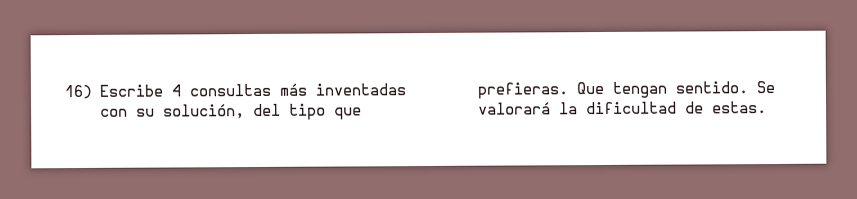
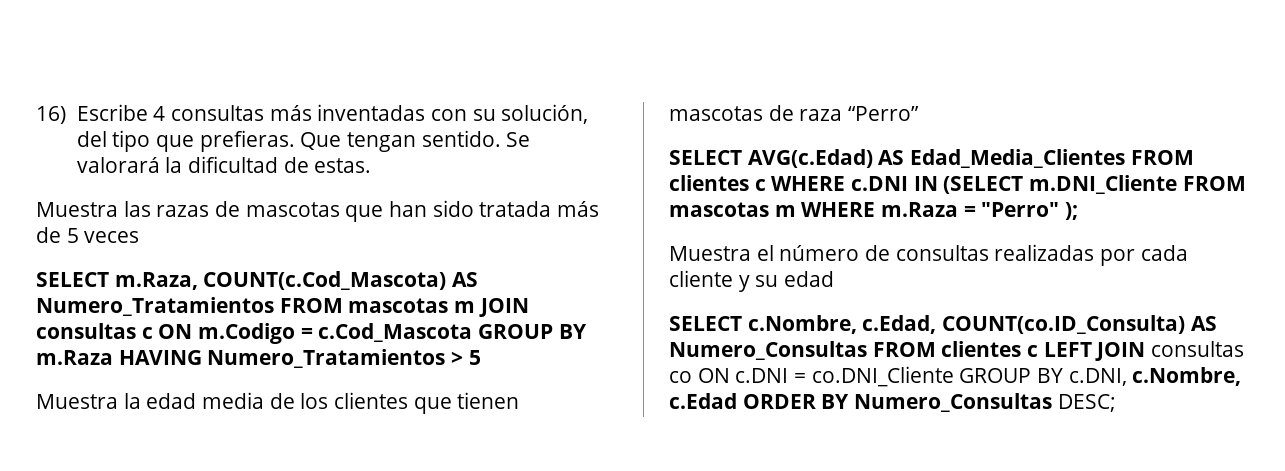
+ Muestra las razas de mascotas que han sido tratada más de 5 veces
+ SELECT m.Raza, COUNT(c.Cod_Mascota) AS Numero_Tratamientos FROM mascotas m JOIN consultas c ON m.Codigo = c.Cod_Mascota GROUP BY m.Raza HAVING Numero_Tratamientos > 5
+ Muestra la edad media de los clientes que tienen mascotas de raza “Perro”
+ SELECT AVG(c.Edad) AS Edad_Media_Clientes FROM clientes c WHERE c.DNI IN (SELECT m.DNI_Cliente FROM mascotas m WHERE m.Raza = "Perro" );
+ Muestra el número de consultas realizadas por cada cliente y su edad
+ SELECT c.Nombre, c.Edad, COUNT(co.ID_Consulta) AS Numero_Consultas FROM clientes c LEFT JOIN consultas co ON c.DNI = co.DNI_Cliente GROUP BY c.DNI, c.Nombre, c.Edad ORDER BY Numero_Consultas DESC;

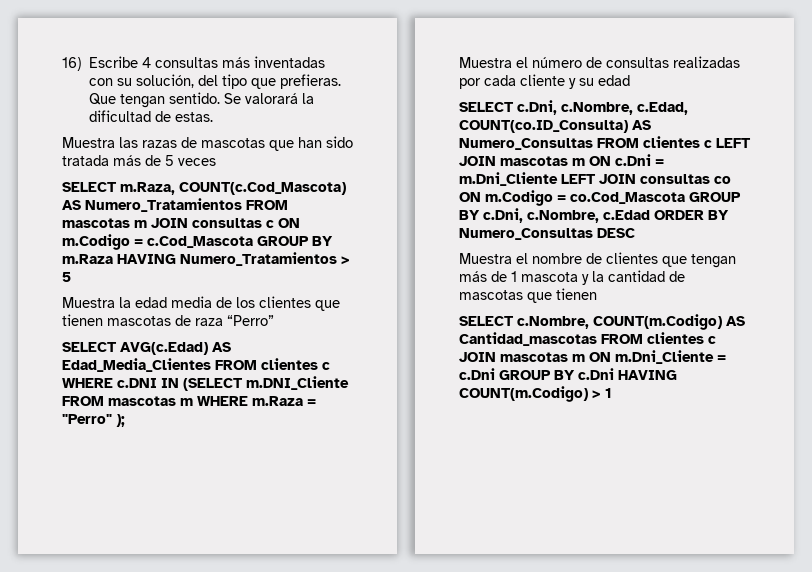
- SELECT c.Nombre, c.Edad, COUNT(co.ID_Consulta) AS Numero_Consultas FROM clientes c LEFT JOIN consultas co ON c.DNI = co.DNI_Cliente GROUP BY c.DNI, c.Nombre, c.Edad ORDER BY Numero_Consultas DESC;
+ SELECT c.Dni, c.Nombre, c.Edad, COUNT(co.ID_Consulta) AS Numero_Consultas FROM clientes c LEFT JOIN mascotas m ON c.Dni = m.Dni_Cliente LEFT JOIN consultas co ON m.Codigo = co.Cod_Mascota GROUP BY c.Dni, c.Nombre, c.Edad ORDER BY Numero_Consultas DESC
+ Muestra el nombre de clientes que tengan más de 1 mascota y la cantidad de mascotas que tienen
+ SELECT c.Nombre, COUNT(m.Codigo) AS Cantidad_mascotas FROM clientes c JOIN mascotas m ON m.Dni_Cliente = c.Dni GROUP BY c.Dni HAVING COUNT(m.Codigo) > 1

